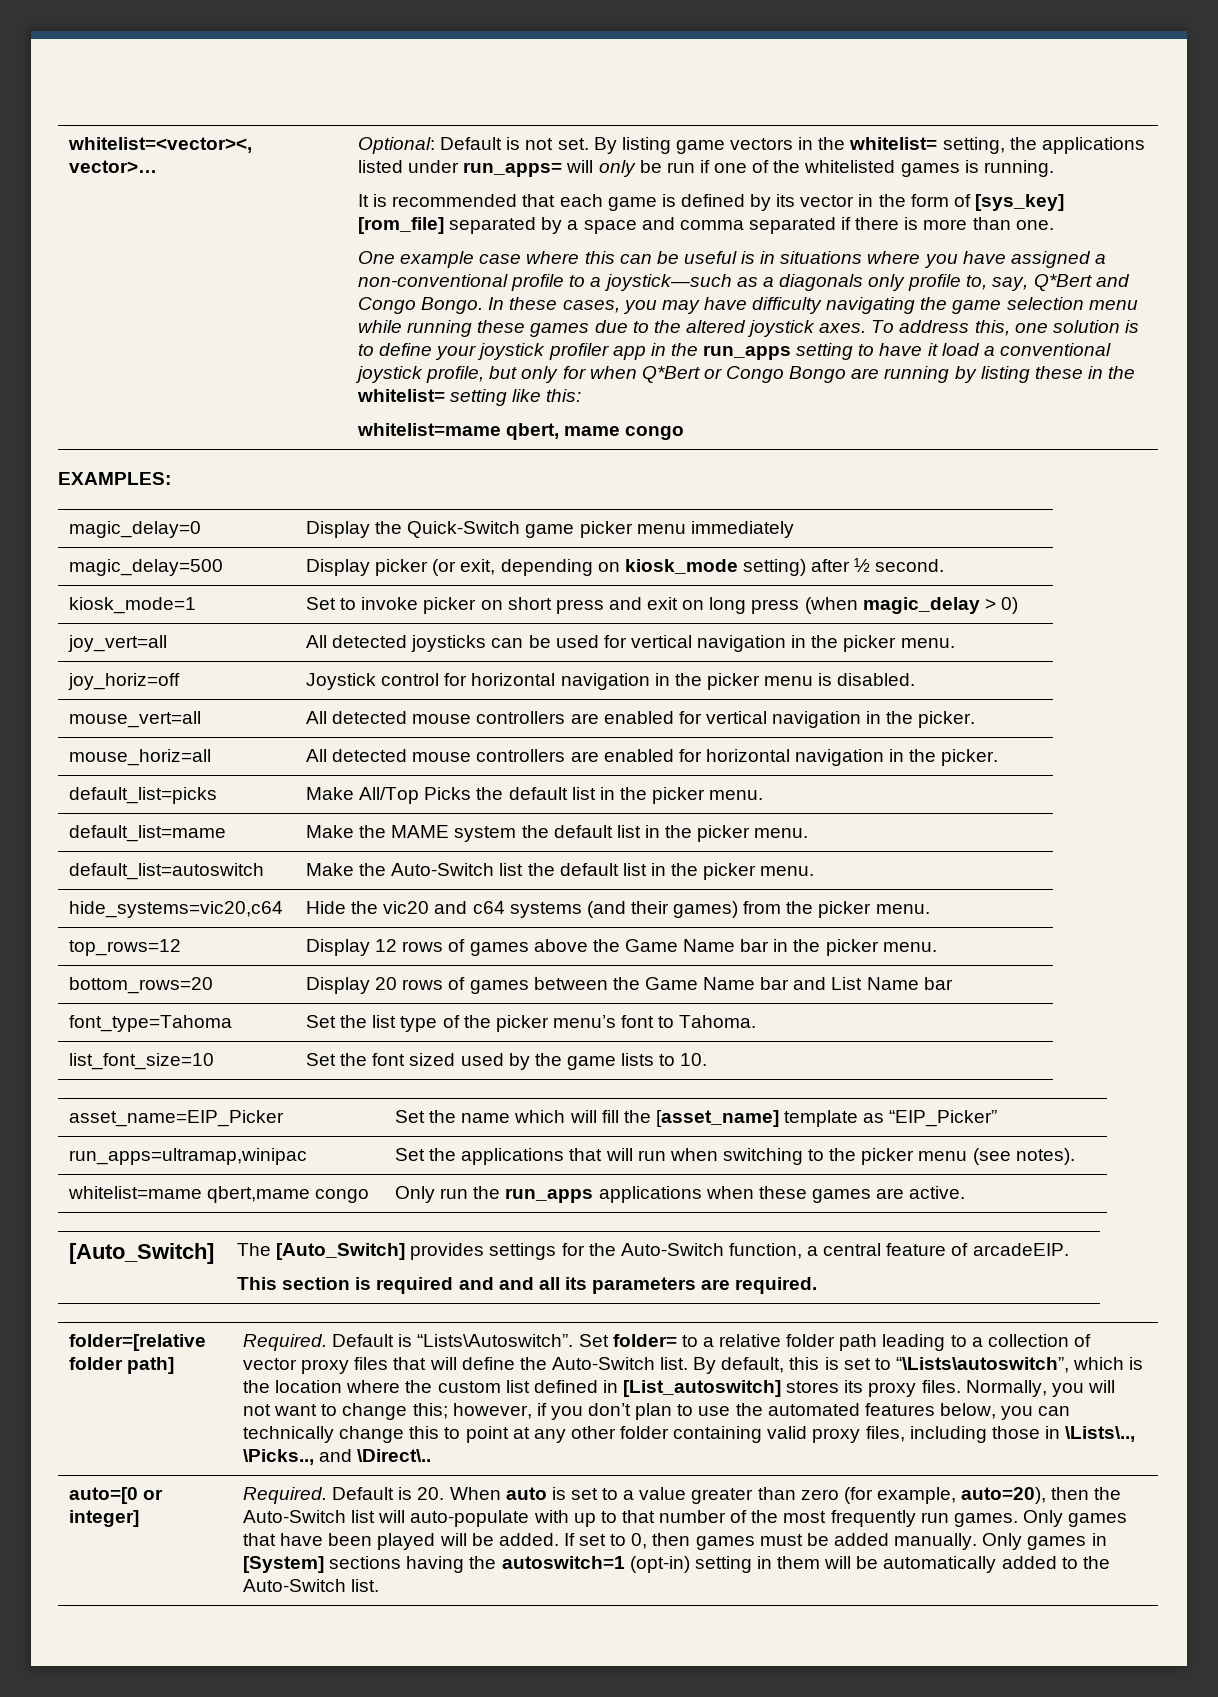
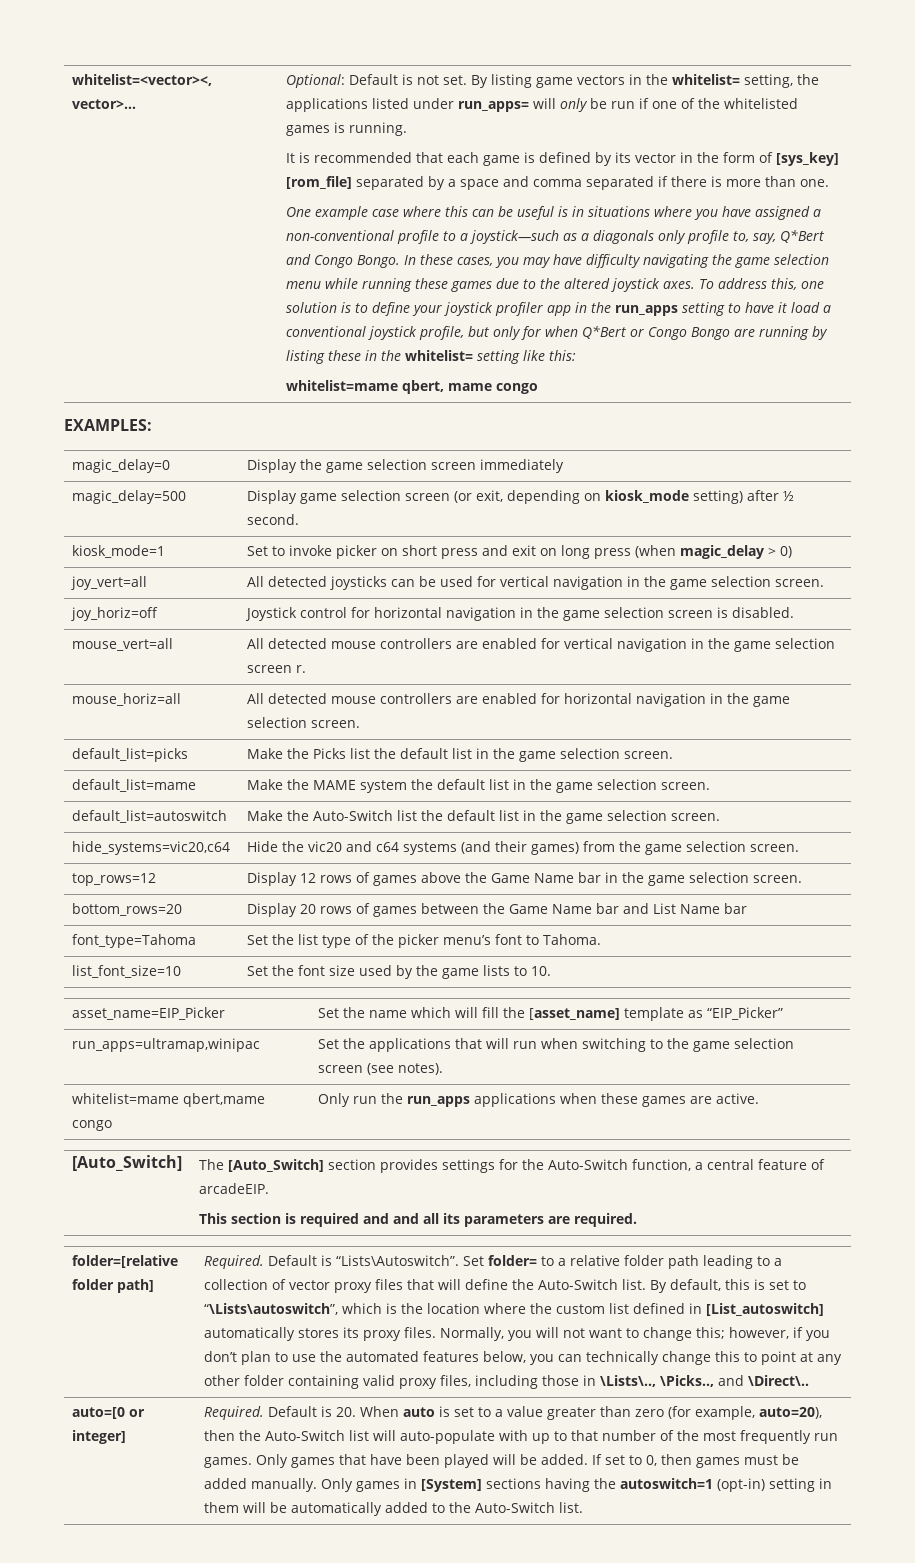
- magic_delay=0 | Display the Quick-Switch game picker menu immediately
+ magic_delay=0 | Display the game selection screen immediately
- magic_delay=500 | Display picker (or exit, depending on kiosk_mode setting) after ½ second.
+ magic_delay=500 | Display game selection screen (or exit, depending on kiosk_mode setting) after ½ second.
- joy_vert=all | All detected joysticks can be used for vertical navigation in the picker menu.
+ joy_vert=all | All detected joysticks can be used for vertical navigation in the game selection screen.
- joy_horiz=off | Joystick control for horizontal navigation in the picker menu is disabled.
+ joy_horiz=off | Joystick control for horizontal navigation in the game selection screen is disabled.
- mouse_vert=all | All detected mouse controllers are enabled for vertical navigation in the picker.
+ mouse_vert=all | All detected mouse controllers are enabled for vertical navigation in the game selection screen r.
- mouse_horiz=all | All detected mouse controllers are enabled for horizontal navigation in the picker.
+ mouse_horiz=all | All detected mouse controllers are enabled for horizontal navigation in the game selection screen.
- default_list=picks | Make All/Top Picks the default list in the picker menu.
+ default_list=picks | Make the Picks list the default list in the game selection screen.
- default_list=mame | Make the MAME system the default list in the picker menu.
+ default_list=mame | Make the MAME system the default list in the game selection screen.
- default_list=autoswitch | Make the Auto-Switch list the default list in the picker menu.
+ default_list=autoswitch | Make the Auto-Switch list the default list in the game selection screen.
- hide_systems=vic20,c64 | Hide the vic20 and c64 systems (and their games) from the picker menu.
+ hide_systems=vic20,c64 | Hide the vic20 and c64 systems (and their games) from the game selection screen.
- top_rows=12 | Display 12 rows of games above the Game Name bar in the picker menu.
+ top_rows=12 | Display 12 rows of games above the Game Name bar in the game selection screen.
- list_font_size=10 | Set the font sized used by the game lists to 10.
+ list_font_size=10 | Set the font size used by the game lists to 10.
- run_apps=ultramap,winipac | Set the applications that will run when switching to the picker menu (see notes).
+ run_apps=ultramap,winipac | Set the applications that will run when switching to the game selection screen (see notes).
- [Auto_Switch] | The [Auto_Switch] provides settings for the Auto-Switch function, a central feature of arcadeEIP.
+ [Auto_Switch] | The [Auto_Switch] section provides settings for the Auto-Switch function, a central feature of arcadeEIP.
- By default, this is set to “\Lists\autoswitch”, which is the location where the custom list defined in [List_autoswitch] stores its proxy files.
+ By default, this is set to “\Lists\autoswitch”, which is the location where the custom list defined in [List_autoswitch] automatically stores its proxy files.

